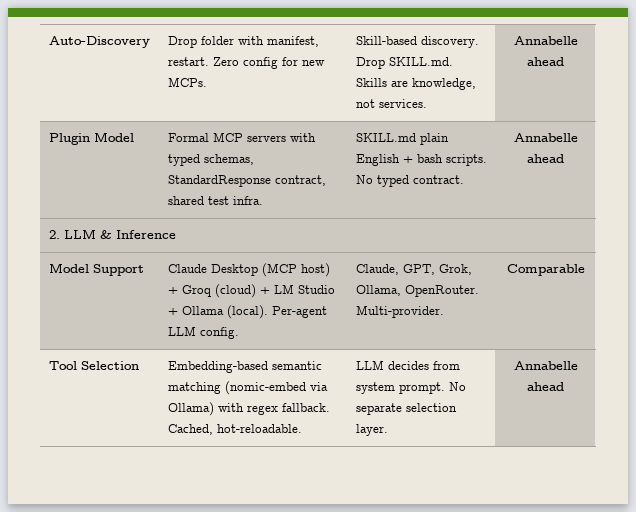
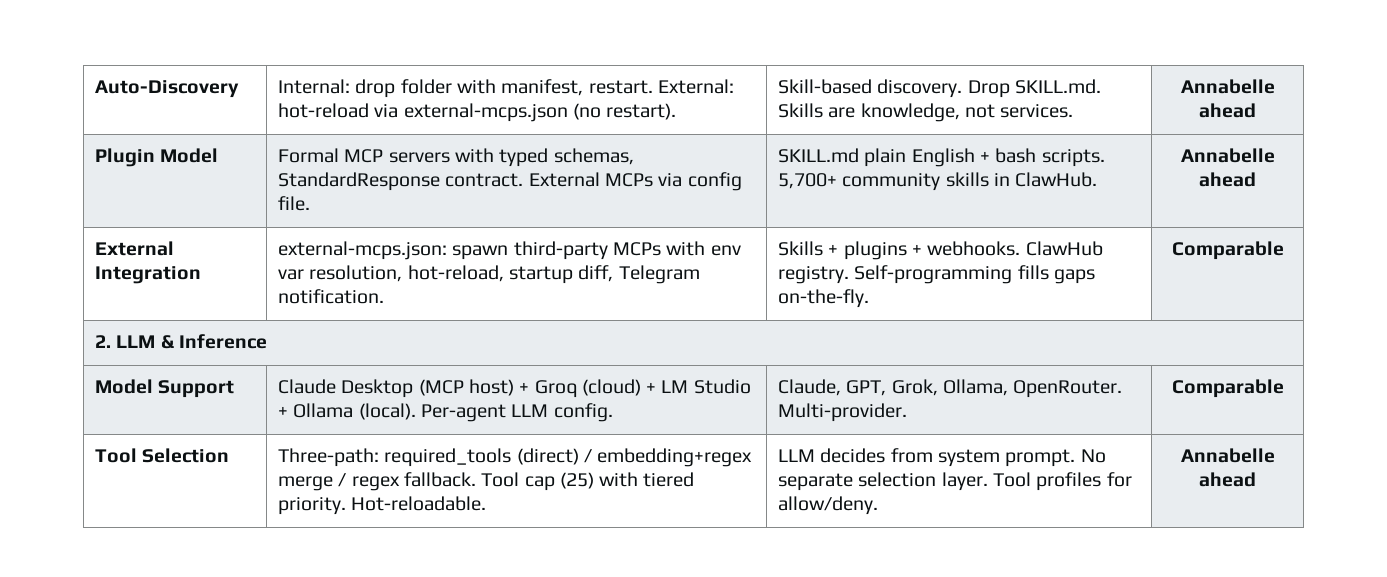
- Auto-Discovery | Drop folder with manifest, restart. Zero config for new MCPs. | Skill-based discovery. Drop SKILL.md. Skills are knowledge, not services. | Annabelle ahead
+ Auto-Discovery | Internal: drop folder with manifest, restart. External: hot-reload via external-mcps.json (no restart). | Skill-based discovery. Drop SKILL.md. Skills are knowledge, not services. | Annabelle ahead
- Plugin Model | Formal MCP servers with typed schemas, StandardResponse contract, shared test infra. | SKILL.md plain English + bash scripts. No typed contract. | Annabelle ahead
+ Plugin Model | Formal MCP servers with typed schemas, StandardResponse contract. External MCPs via config file. | SKILL.md plain English + bash scripts. 5,700+ community skills in ClawHub. | Annabelle ahead
+ External Integration | external-mcps.json: spawn third-party MCPs with env var resolution, hot-reload, startup diff, Telegram notification. | Skills + plugins + webhooks. ClawHub registry. Self-programming fills gaps on-the-fly. | Comparable
- Tool Selection | Embedding-based semantic matching (nomic-embed via Ollama) with regex fallback. Cached, hot-reloadable. | LLM decides from system prompt. No separate selection layer. | Annabelle ahead
+ Tool Selection | Three-path: required_tools (direct) / embedding+regex merge / regex fallback. Tool cap (25) with tiered priority. Hot-reloadable. | LLM decides from system prompt. No separate selection layer. Tool profiles for allow/deny. | Annabelle ahead

